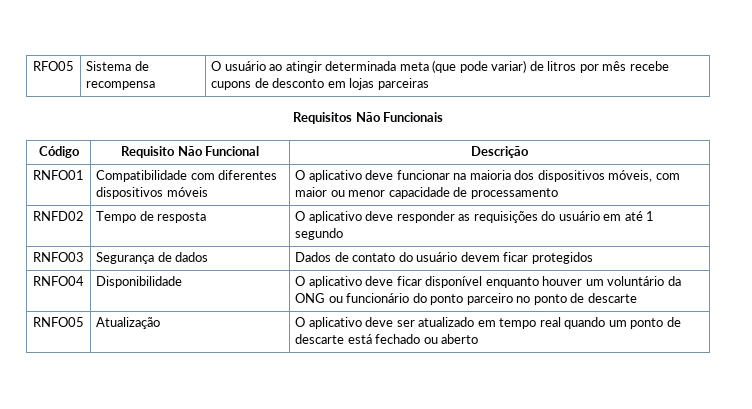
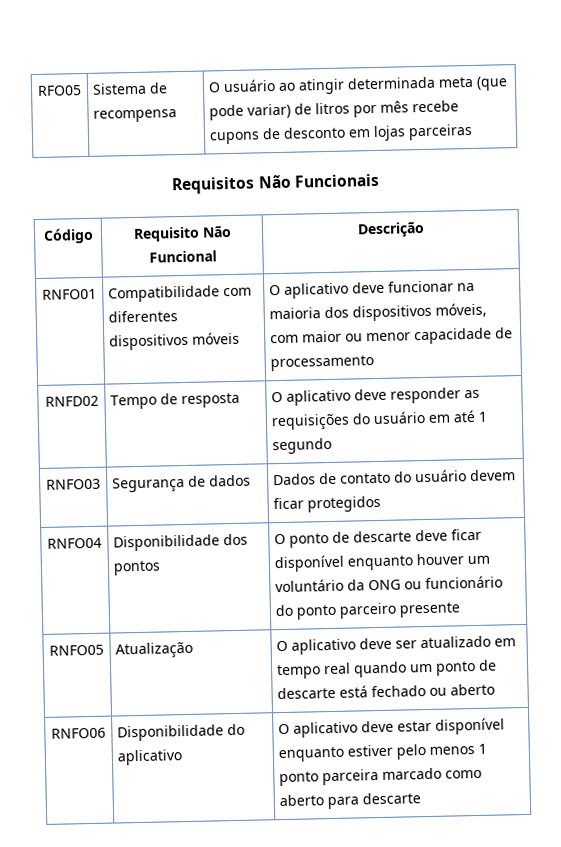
- RNFO04 | Disponibilidade | O aplicativo deve ficar disponível enquanto houver um voluntário da ONG ou funcionário do ponto parceiro no ponto de descarte
+ RNFO04 | Disponibilidade dos pontos | O ponto de descarte deve ficar disponível enquanto houver um voluntário da ONG ou funcionário do ponto parceiro presente
+ RNFO06 | Disponibilidade do aplicativo | O aplicativo deve estar disponível enquanto estiver pelo menos 1 ponto parceira marcado como aberto para descarte

